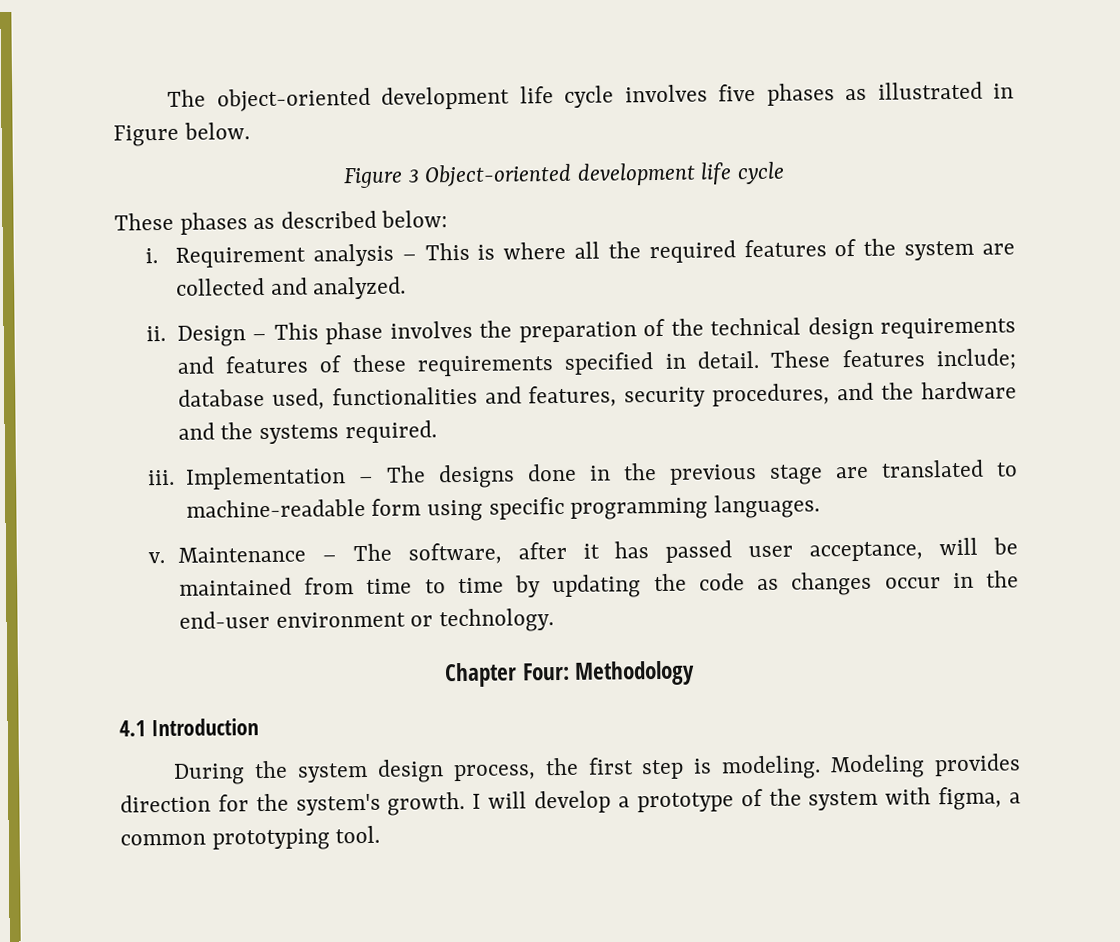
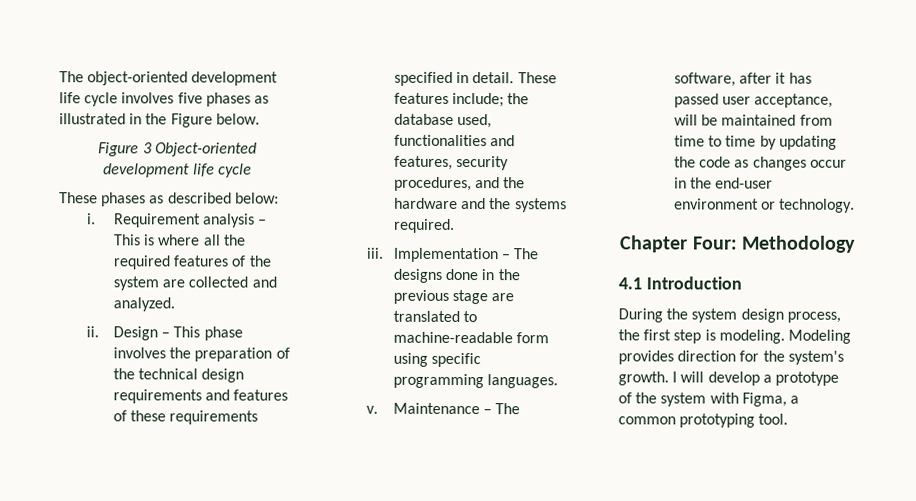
- The object-oriented development life cycle involves five phases as illustrated in Figure below.
+ The object-oriented development life cycle involves five phases as illustrated in the Figure below.
- These features include; database used, functionalities and features, security procedures, and the hardware and the systems required.
+ These features include; the database used, functionalities and features, security procedures, and the hardware and the systems required.
- I will develop a prototype of the system with figma, a common prototyping tool.
+ I will develop a prototype of the system with Figma, a common prototyping tool.

